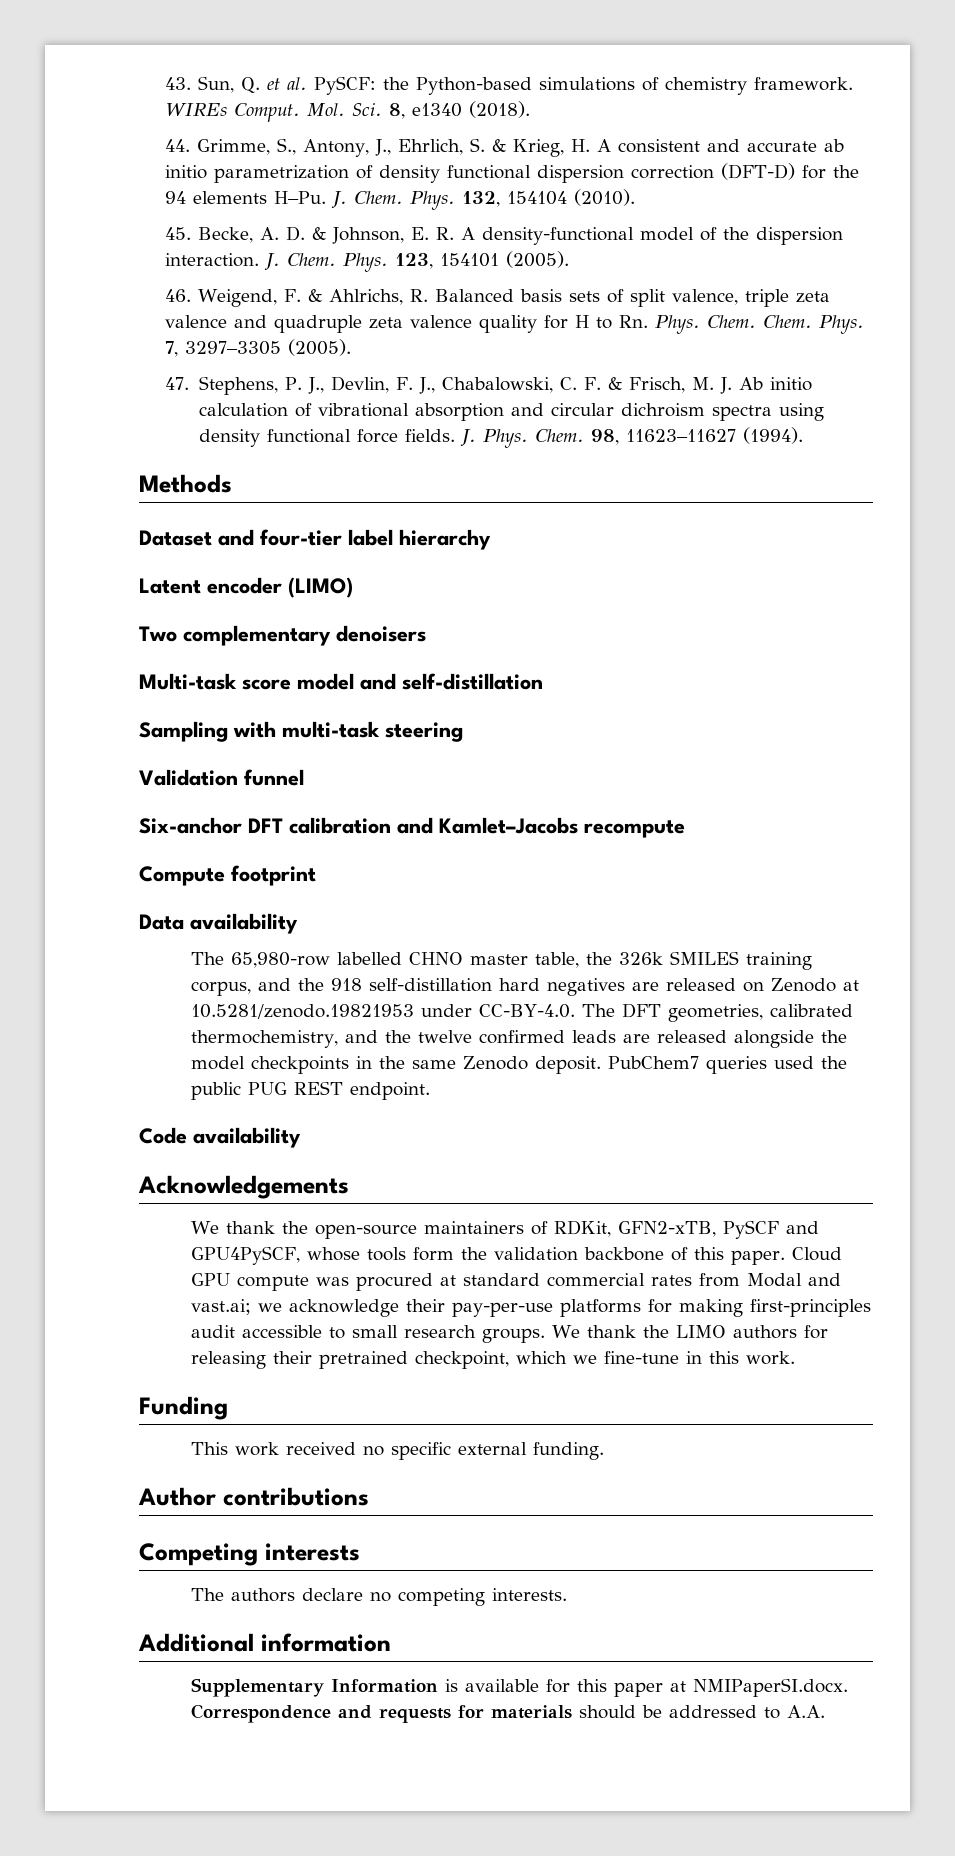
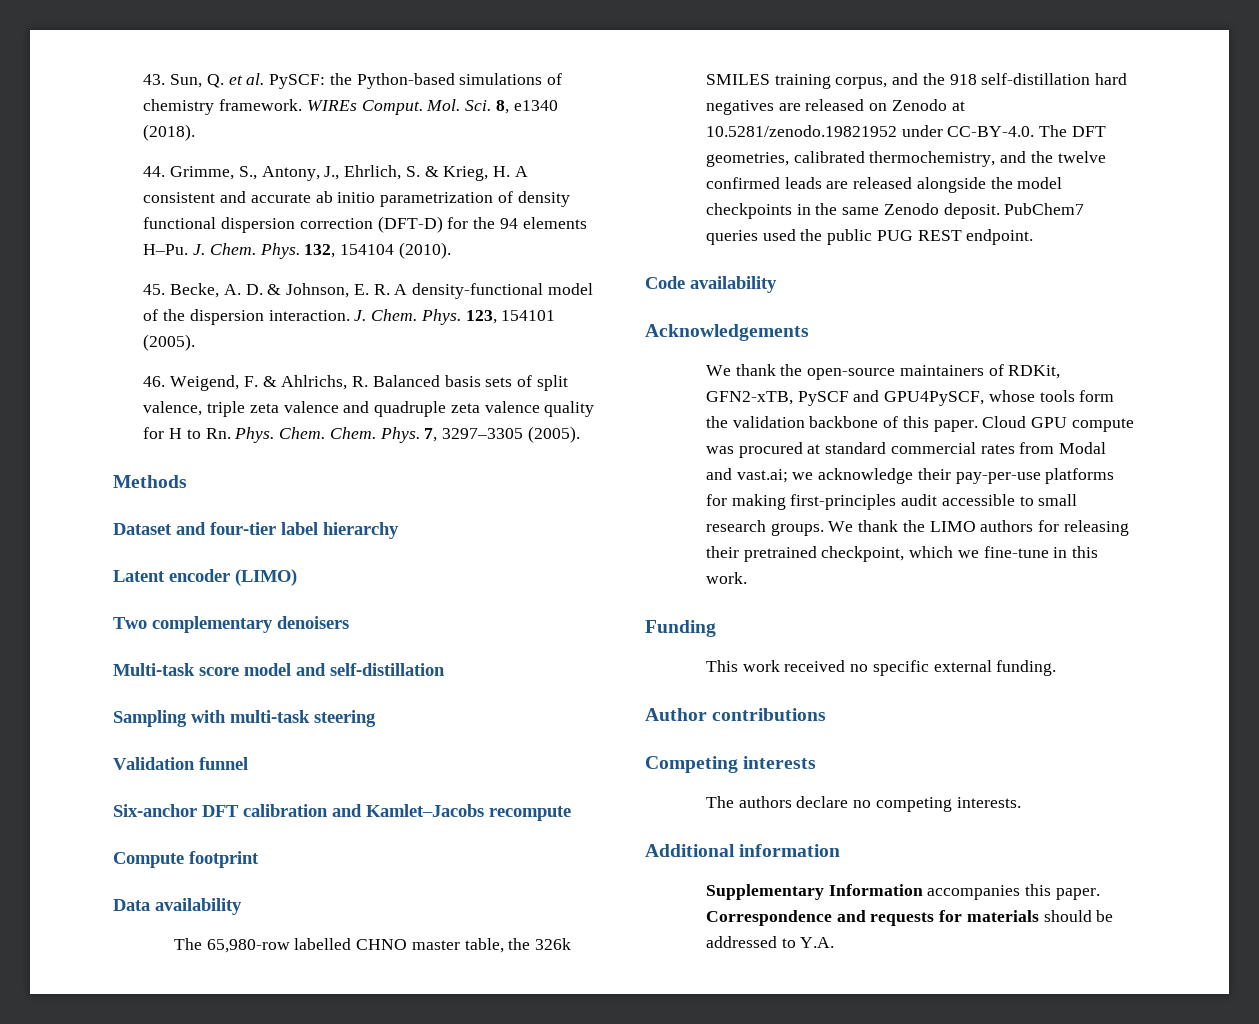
- 47. Stephens, P. J., Devlin, F. J., Chabalowski, C. F. & Frisch, M. J. Ab initio calculation of vibrational absorption and circular dichroism spectra using density functional force fields. J. Phys. Chem. 98, 11623–11627 (1994).
- The 65,980-row labelled CHNO master table, the 326k SMILES training corpus, and the 918 self-distillation hard negatives are released on Zenodo at 10.5281/zenodo.19821953 under CC-BY-4.0. The DFT geometries, calibrated thermochemistry, and the twelve confirmed leads are released alongside the model checkpoints in the same Zenodo deposit.
+ The 65,980-row labelled CHNO master table, the 326k SMILES training corpus, and the 918 self-distillation hard negatives are released on Zenodo at 10.5281/zenodo.19821952 under CC-BY-4.0. The DFT geometries, calibrated thermochemistry, and the twelve confirmed leads are released alongside the model checkpoints in the same Zenodo deposit.
- Supplementary Information is available for this paper at NMIPaperSI.docx. Correspondence and requests for materials should be addressed to A.A.
+ Supplementary Information accompanies this paper. Correspondence and requests for materials should be addressed to Y.A.

